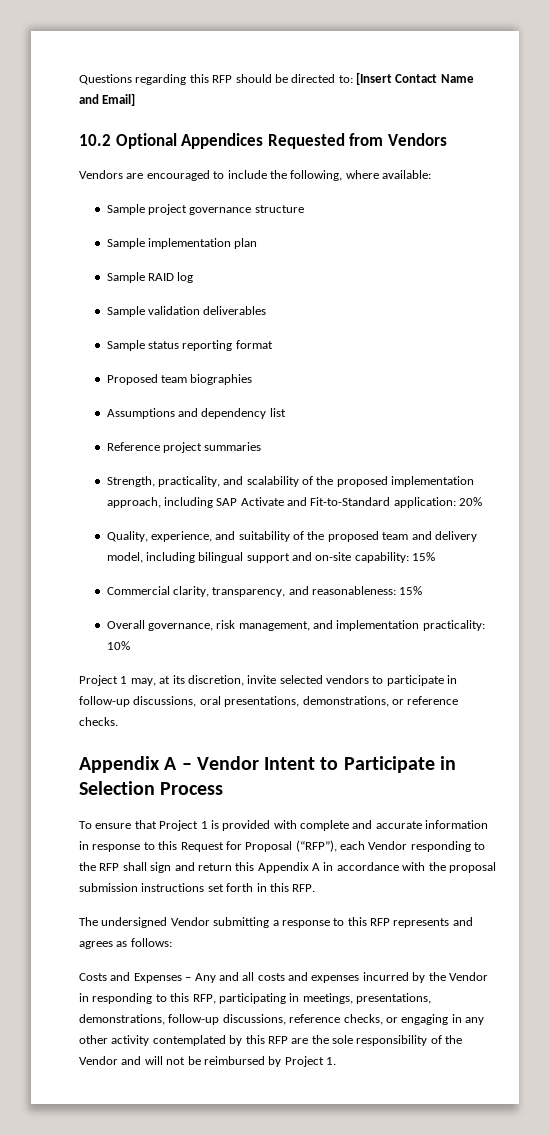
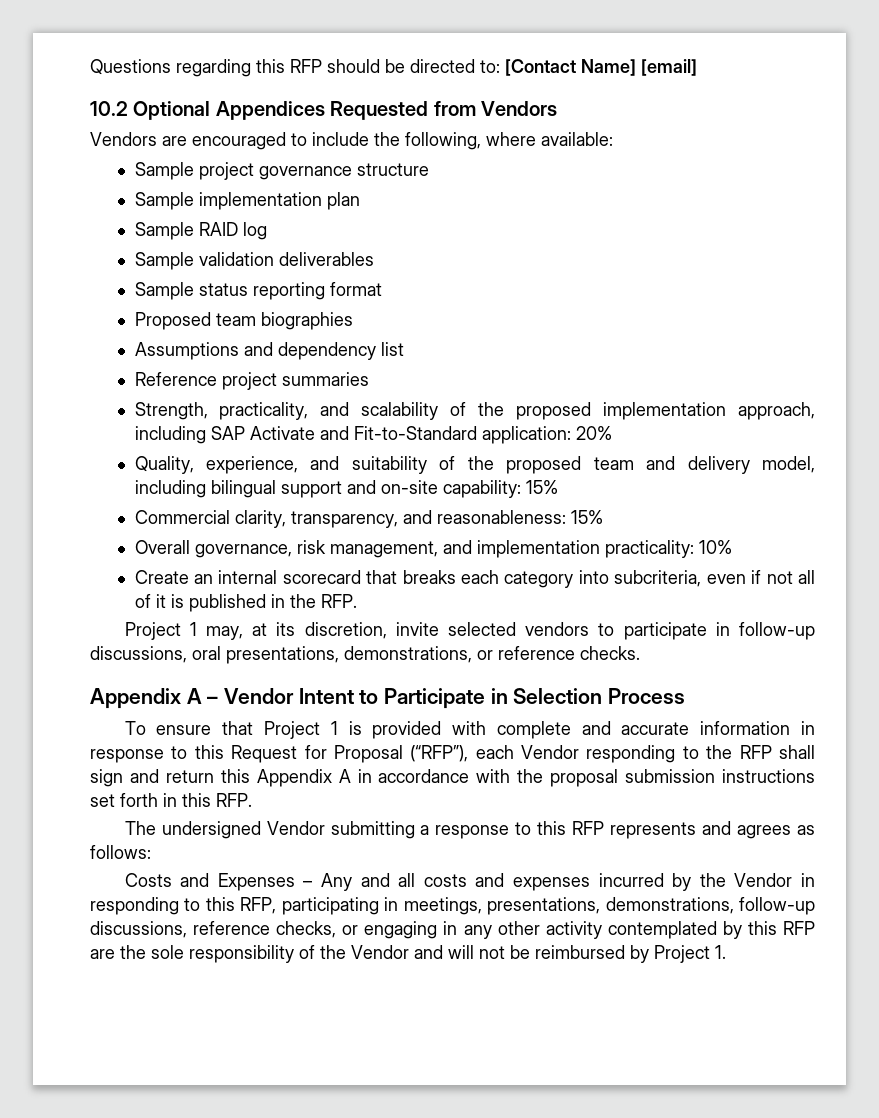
- Questions regarding this RFP should be directed to: [Insert Contact Name and Email]
+ Questions regarding this RFP should be directed to: [Contact Name] [email]
+ Create an internal scorecard that breaks each category into subcriteria, even if not all of it is published in the RFP.

